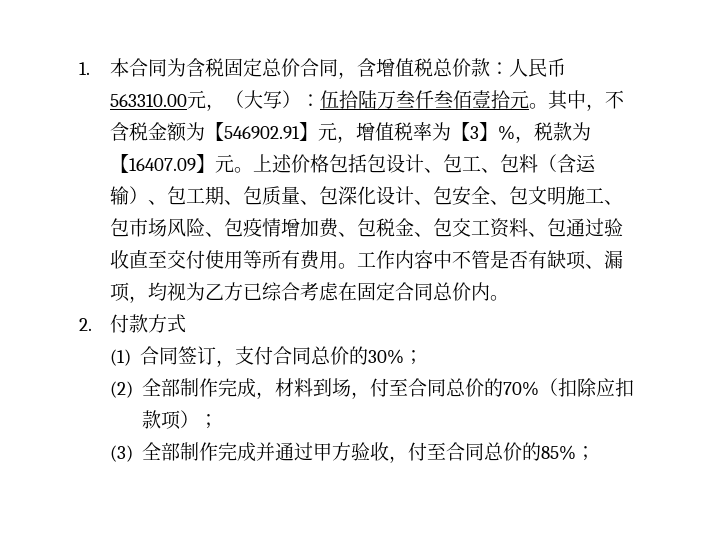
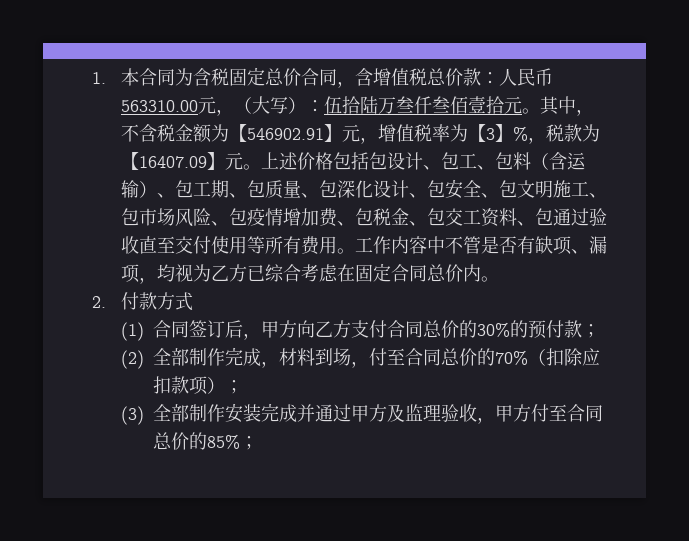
- (1)合同签订，支付合同总价的30%；
+ (1)合同签订后，甲方向乙方支付合同总价的30%的预付款；
- (3)全部制作完成并通过甲方验收，付至合同总价的85%；
+ (3)全部制作安装完成并通过甲方及监理验收，甲方付至合同总价的85%；

